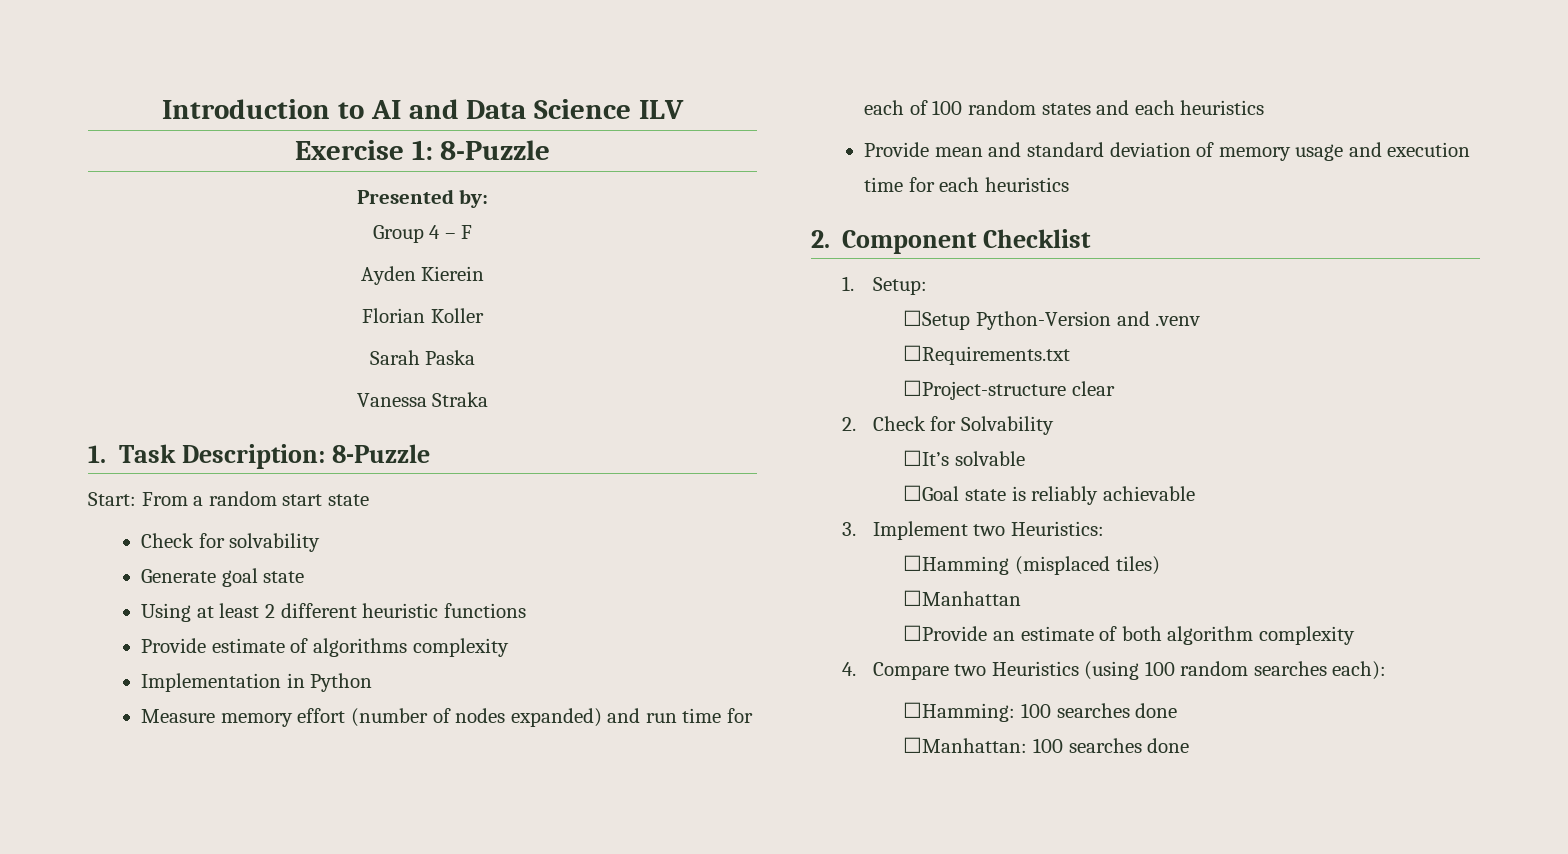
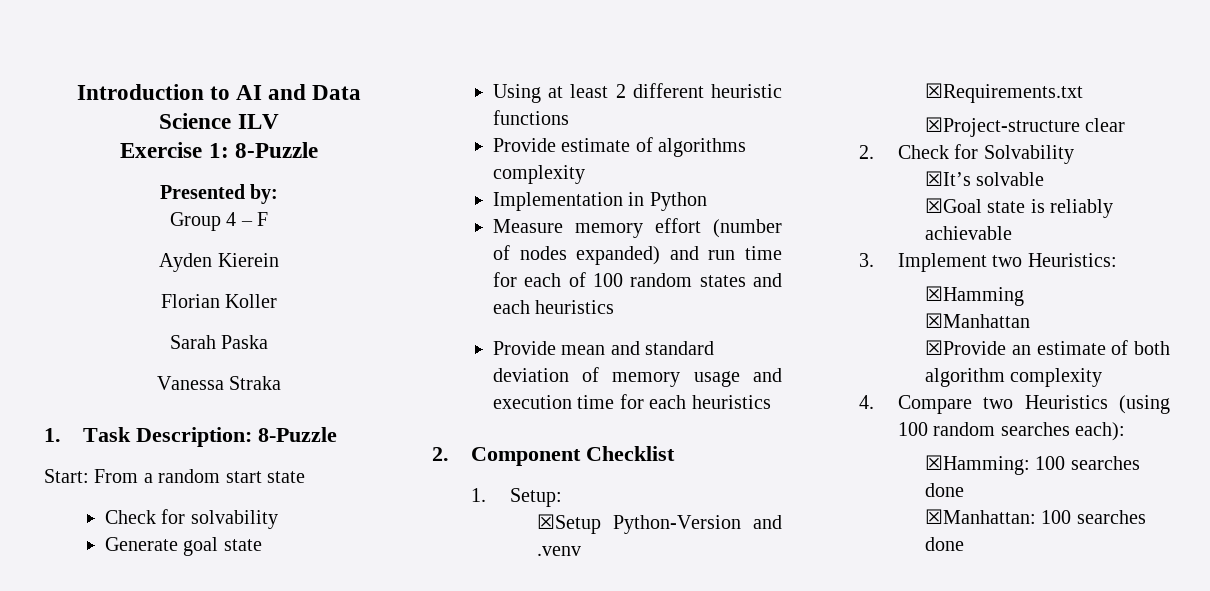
- ☐Setup Python-Version and .venv
+ ☒Setup Python-Version and .venv
- ☐Requirements.txt
- ☐Project-structure clear
+ ☒Requirements.txt
+ ☒Project-structure clear
- ☐It’s solvable
+ ☒It’s solvable
- ☐Goal state is reliably achievable
+ ☒Goal state is reliably achievable
- ☐Hamming (misplaced tiles)
- ☐Manhattan
- ☐Provide an estimate of both algorithm complexity
+ ☒Hamming
+ ☒Manhattan
+ ☒Provide an estimate of both algorithm complexity
- ☐Hamming: 100 searches done
+ ☒Hamming: 100 searches done
- ☐Manhattan: 100 searches done
+ ☒Manhattan: 100 searches done

